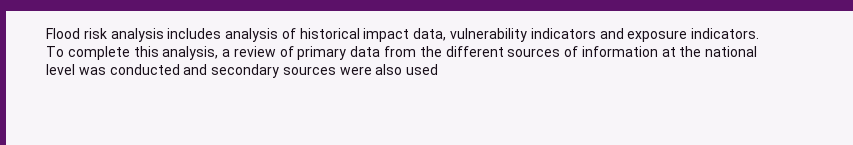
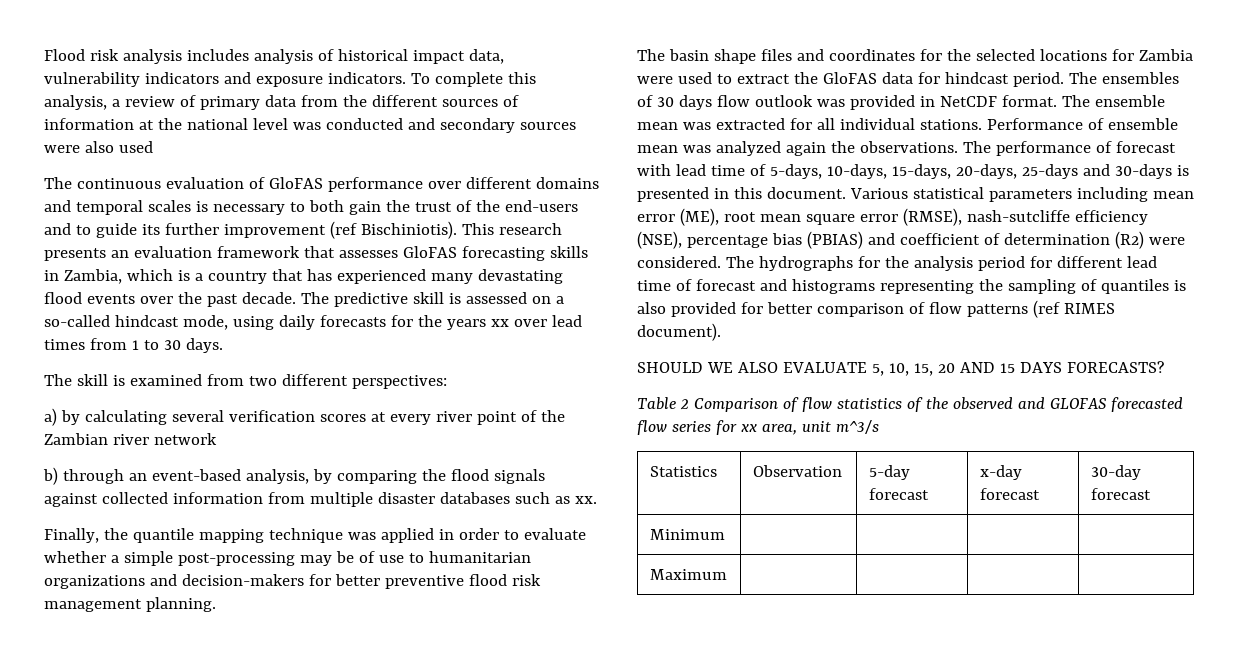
+ The continuous evaluation of GloFAS performance over different domains and temporal scales is necessary to both gain the trust of the end-users and to guide its further improvement (ref Bischiniotis). This research presents an evaluation framework that assesses GloFAS forecasting skills in Zambia, which is a country that has experienced many devastating flood events over the past decade. The predictive skill is assessed on a so-called hindcast mode, using daily forecasts for the years xx over lead times from 1 to 30 days.
+ The skill is examined from two different perspectives:
+ a) by calculating several verification scores at every river point of the Zambian river network
+ b) through an event-based analysis, by comparing the flood signals against collected information from multiple disaster databases such as xx.
+ Finally, the quantile mapping technique was applied in order to evaluate whether a simple post-processing may be of use to humanitarian organizations and decision-makers for better preventive flood risk management planning.
+ The basin shape files and coordinates for the selected locations for Zambia were used to extract the GloFAS data for hindcast period. The ensembles of 30 days flow outlook was provided in NetCDF format. The ensemble mean was extracted for all individual stations. Performance of ensemble mean was analyzed again the observations. The performance of forecast with lead time of 5-days, 10-days, 15-days, 20-days, 25-days and 30-days is presented in this document. Various statistical parameters including mean error (ME), root mean square error (RMSE), nash-sutcliffe efficiency (NSE), percentage bias (PBIAS) and coefficient of determination (R2) were considered. The hydrographs for the analysis period for different lead time of forecast and histograms representing the sampling of quantiles is also provided for better comparison of flow patterns (ref RIMES document).
+ SHOULD WE ALSO EVALUATE 5, 10, 15, 20 AND 15 DAYS FORECASTS?
+ Table 2 Comparison of flow statistics of the observed and GLOFAS forecasted flow series for xx area, unit m^3/s
+ Statistics | Observation | 5-day forecast | x-day forecast | 30-day forecast
+ Minimum | | | |
+ Maximum | | | |

